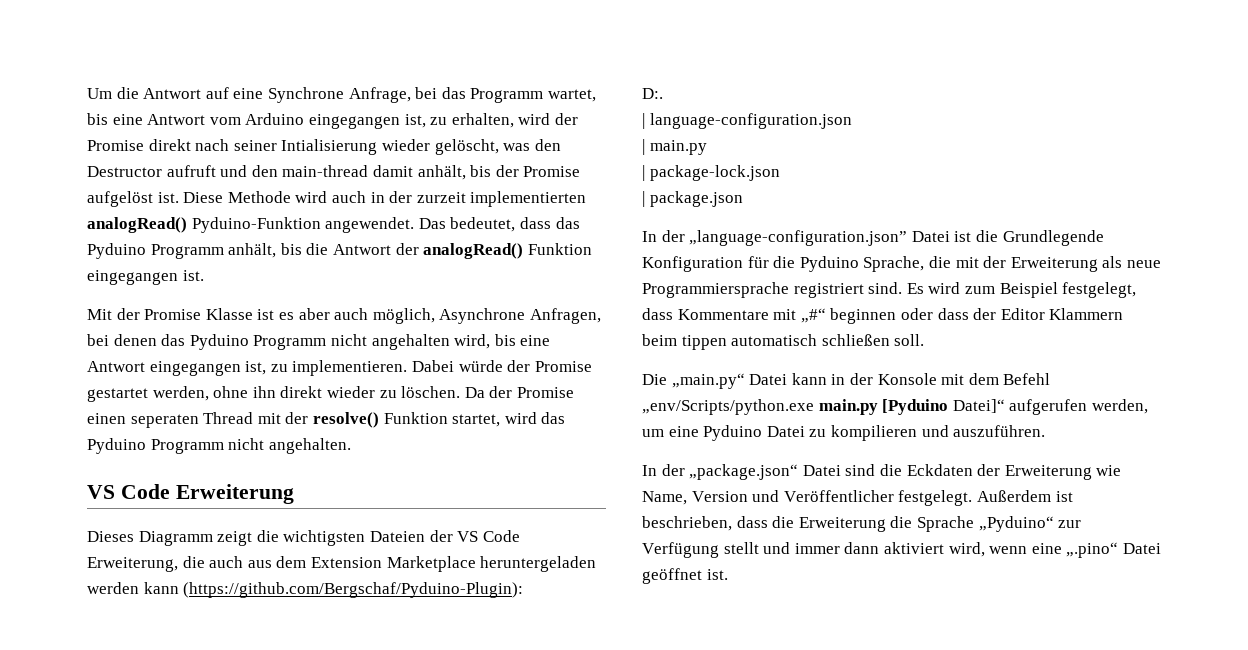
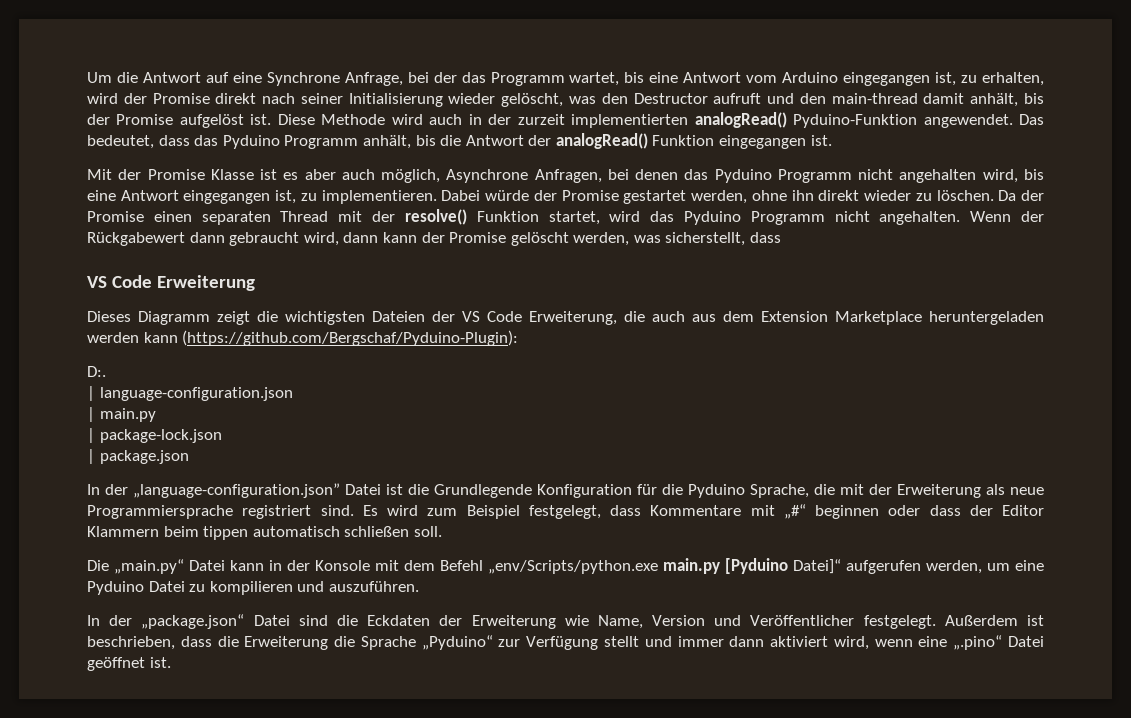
- Um die Antwort auf eine Synchrone Anfrage, bei das Programm wartet, bis eine Antwort vom Arduino eingegangen ist, zu erhalten, wird der Promise direkt nach seiner Intialisierung wieder gelöscht, was den Destructor aufruft und den main-thread damit anhält, bis der Promise aufgelöst ist.
+ Um die Antwort auf eine Synchrone Anfrage, bei der das Programm wartet, bis eine Antwort vom Arduino eingegangen ist, zu erhalten, wird der Promise direkt nach seiner Initialisierung wieder gelöscht, was den Destructor aufruft und den main-thread damit anhält, bis der Promise aufgelöst ist.
- Da der Promise einen seperaten Thread mit der resolve() Funktion startet, wird das Pyduino Programm nicht angehalten.
+ Da der Promise einen separaten Thread mit der resolve() Funktion startet, wird das Pyduino Programm nicht angehalten. Wenn der Rückgabewert dann gebraucht wird, dann kann der Promise gelöscht werden, was sicherstellt, dass

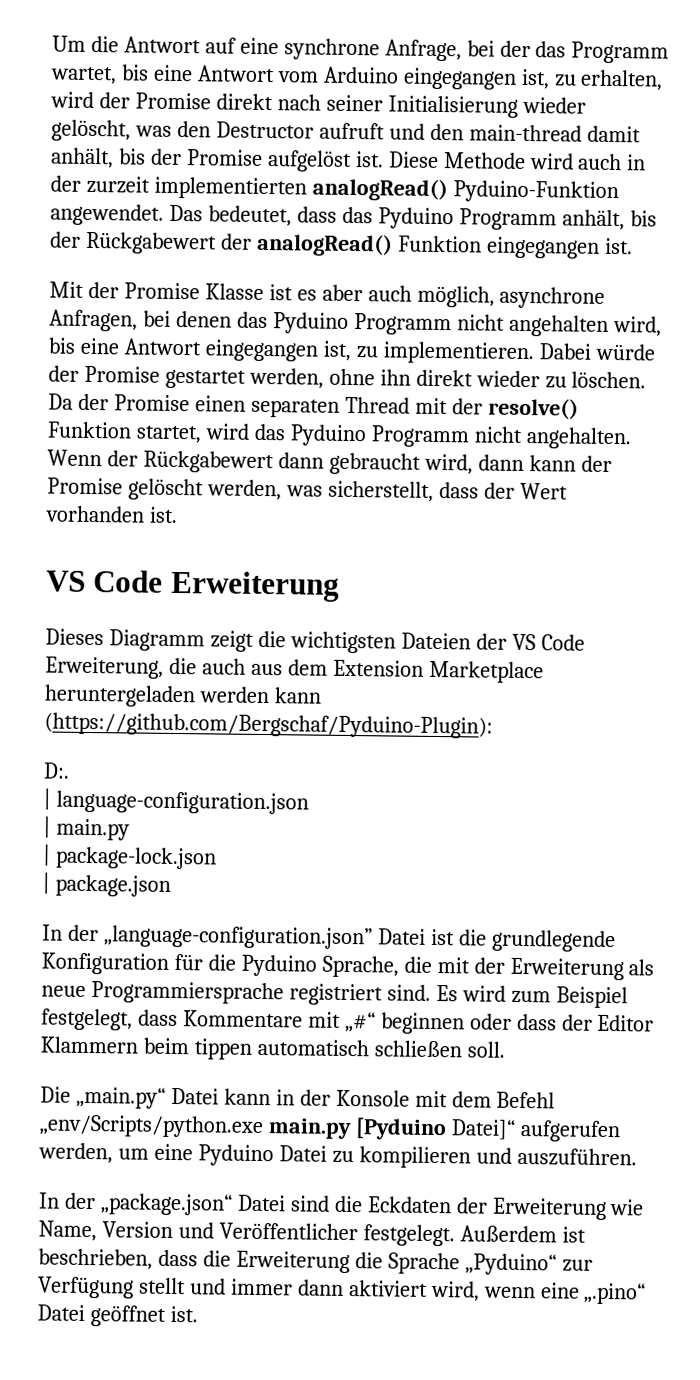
- Um die Antwort auf eine Synchrone Anfrage, bei der das Programm wartet, bis eine Antwort vom Arduino eingegangen ist, zu erhalten, wird der Promise direkt nach seiner Initialisierung wieder gelöscht, was den Destructor aufruft und den main-thread damit anhält, bis der Promise aufgelöst ist.
+ Um die Antwort auf eine synchrone Anfrage, bei der das Programm wartet, bis eine Antwort vom Arduino eingegangen ist, zu erhalten, wird der Promise direkt nach seiner Initialisierung wieder gelöscht, was den Destructor aufruft und den main-thread damit anhält, bis der Promise aufgelöst ist.
- Das bedeutet, dass das Pyduino Programm anhält, bis die Antwort der analogRead() Funktion eingegangen ist.
+ Das bedeutet, dass das Pyduino Programm anhält, bis der Rückgabewert der analogRead() Funktion eingegangen ist.
- Mit der Promise Klasse ist es aber auch möglich, Asynchrone Anfragen, bei denen das Pyduino Programm nicht angehalten wird, bis eine Antwort eingegangen ist, zu implementieren.
+ Mit der Promise Klasse ist es aber auch möglich, asynchrone Anfragen, bei denen das Pyduino Programm nicht angehalten wird, bis eine Antwort eingegangen ist, zu implementieren.
- Wenn der Rückgabewert dann gebraucht wird, dann kann der Promise gelöscht werden, was sicherstellt, dass
+ Wenn der Rückgabewert dann gebraucht wird, dann kann der Promise gelöscht werden, was sicherstellt, dass der Wert vorhanden ist.
- In der „language-configuration.json” Datei ist die Grundlegende Konfiguration für die Pyduino Sprache, die mit der Erweiterung als neue Programmiersprache registriert sind.
+ In der „language-configuration.json” Datei ist die grundlegende Konfiguration für die Pyduino Sprache, die mit der Erweiterung als neue Programmiersprache registriert sind.

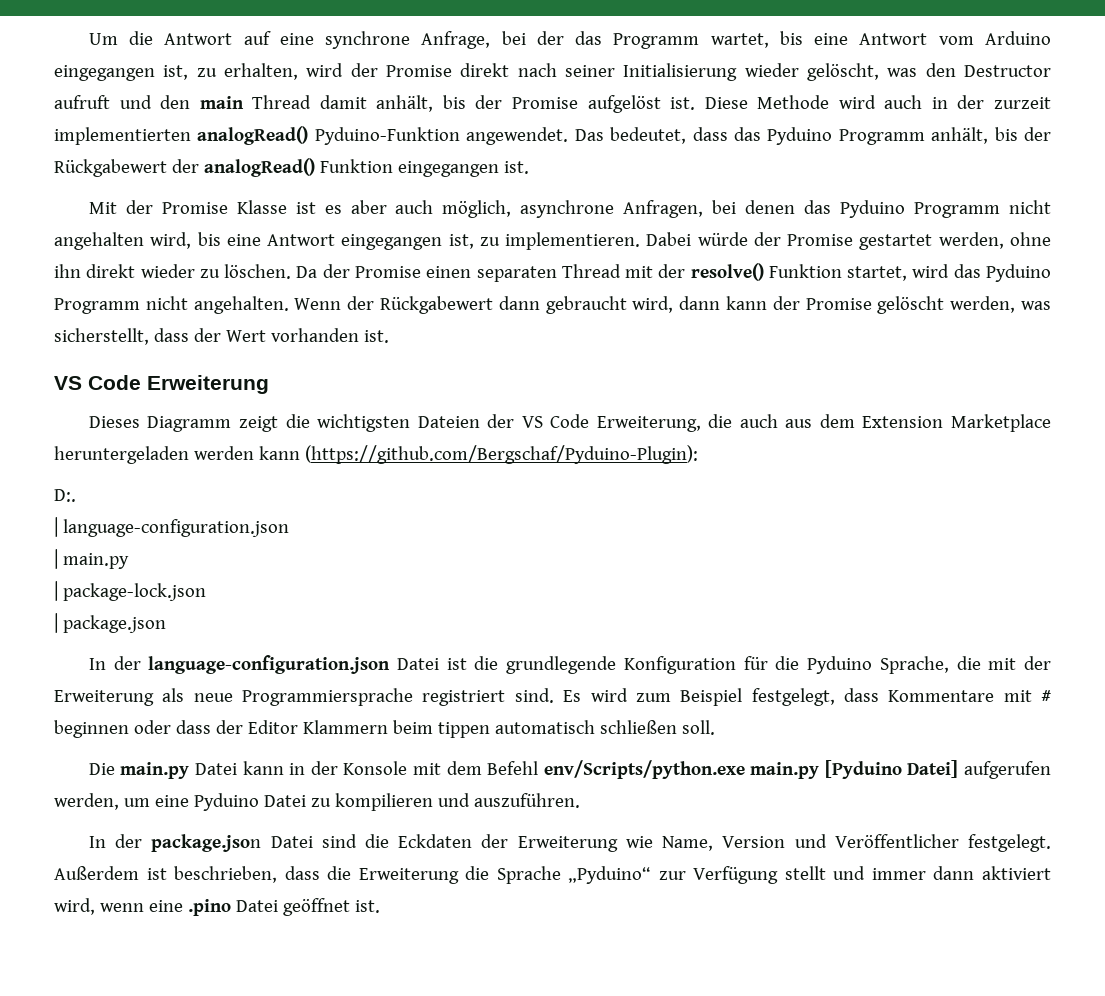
- Um die Antwort auf eine synchrone Anfrage, bei der das Programm wartet, bis eine Antwort vom Arduino eingegangen ist, zu erhalten, wird der Promise direkt nach seiner Initialisierung wieder gelöscht, was den Destructor aufruft und den main-thread damit anhält, bis der Promise aufgelöst ist.
+ Um die Antwort auf eine synchrone Anfrage, bei der das Programm wartet, bis eine Antwort vom Arduino eingegangen ist, zu erhalten, wird der Promise direkt nach seiner Initialisierung wieder gelöscht, was den Destructor aufruft und den main Thread damit anhält, bis der Promise aufgelöst ist.
- In der „language-configuration.json” Datei ist die grundlegende Konfiguration für die Pyduino Sprache, die mit der Erweiterung als neue Programmiersprache registriert sind.
+ In der language-configuration.json Datei ist die grundlegende Konfiguration für die Pyduino Sprache, die mit der Erweiterung als neue Programmiersprache registriert sind.
- Es wird zum Beispiel festgelegt, dass Kommentare mit „#“ beginnen oder dass der Editor Klammern beim tippen automatisch schließen soll.
+ Es wird zum Beispiel festgelegt, dass Kommentare mit # beginnen oder dass der Editor Klammern beim tippen automatisch schließen soll.
- Die „main.py“ Datei kann in der Konsole mit dem Befehl „env/Scripts/python.exe main.py [Pyduino Datei]“ aufgerufen werden, um eine Pyduino Datei zu kompilieren und auszuführen.
+ Die main.py Datei kann in der Konsole mit dem Befehl env/Scripts/python.exe main.py [Pyduino Datei] aufgerufen werden, um eine Pyduino Datei zu kompilieren und auszuführen.
- In der „package.json“ Datei sind die Eckdaten der Erweiterung wie Name, Version und Veröffentlicher festgelegt.
+ In der package.json Datei sind die Eckdaten der Erweiterung wie Name, Version und Veröffentlicher festgelegt.
- Außerdem ist beschrieben, dass die Erweiterung die Sprache „Pyduino“ zur Verfügung stellt und immer dann aktiviert wird, wenn eine „.pino“ Datei geöffnet ist.
+ Außerdem ist beschrieben, dass die Erweiterung die Sprache „Pyduino“ zur Verfügung stellt und immer dann aktiviert wird, wenn eine .pino Datei geöffnet ist.

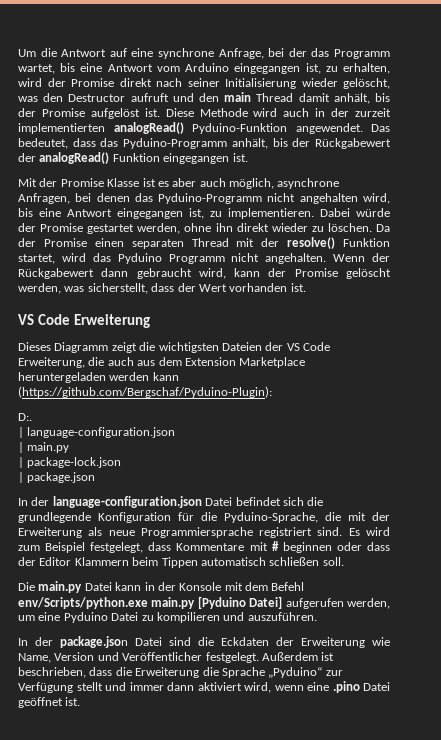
- Das bedeutet, dass das Pyduino Programm anhält, bis der Rückgabewert der analogRead() Funktion eingegangen ist.
+ Das bedeutet, dass das Pyduino-Programm anhält, bis der Rückgabewert der analogRead() Funktion eingegangen ist.
- Mit der Promise Klasse ist es aber auch möglich, asynchrone Anfragen, bei denen das Pyduino Programm nicht angehalten wird, bis eine Antwort eingegangen ist, zu implementieren.
+ Mit der Promise Klasse ist es aber auch möglich, asynchrone Anfragen, bei denen das Pyduino-Programm nicht angehalten wird, bis eine Antwort eingegangen ist, zu implementieren.
- Wenn der Rückgabewert dann gebraucht wird, dann kann der Promise gelöscht werden, was sicherstellt, dass der Wert vorhanden ist.
+ Wenn der Rückgabewert dann gebraucht wird, kann der Promise gelöscht werden, was sicherstellt, dass der Wert vorhanden ist.
- In der language-configuration.json Datei ist die grundlegende Konfiguration für die Pyduino Sprache, die mit der Erweiterung als neue Programmiersprache registriert sind.
+ In der language-configuration.json Datei befindet sich die grundlegende Konfiguration für die Pyduino-Sprache, die mit der Erweiterung als neue Programmiersprache registriert sind.
- Es wird zum Beispiel festgelegt, dass Kommentare mit # beginnen oder dass der Editor Klammern beim tippen automatisch schließen soll.
+ Es wird zum Beispiel festgelegt, dass Kommentare mit # beginnen oder dass der Editor Klammern beim Tippen automatisch schließen soll.

